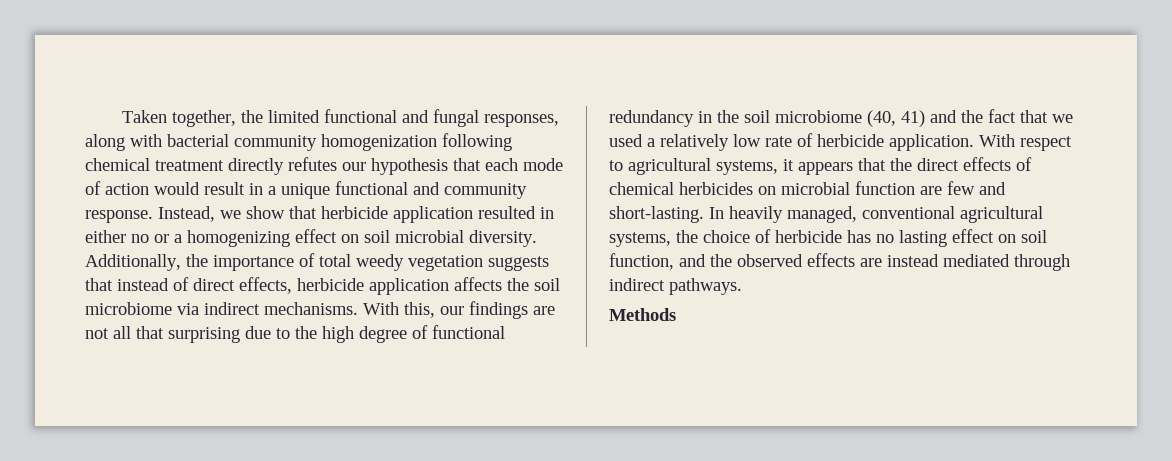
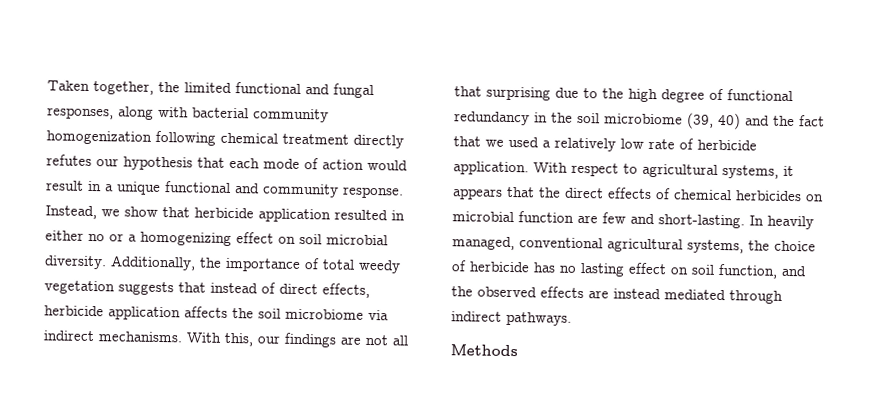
- With this, our findings are not all that surprising due to the high degree of functional redundancy in the soil microbiome (40, 41) and the fact that we used a relatively low rate of herbicide application.
+ With this, our findings are not all that surprising due to the high degree of functional redundancy in the soil microbiome (39, 40) and the fact that we used a relatively low rate of herbicide application.

